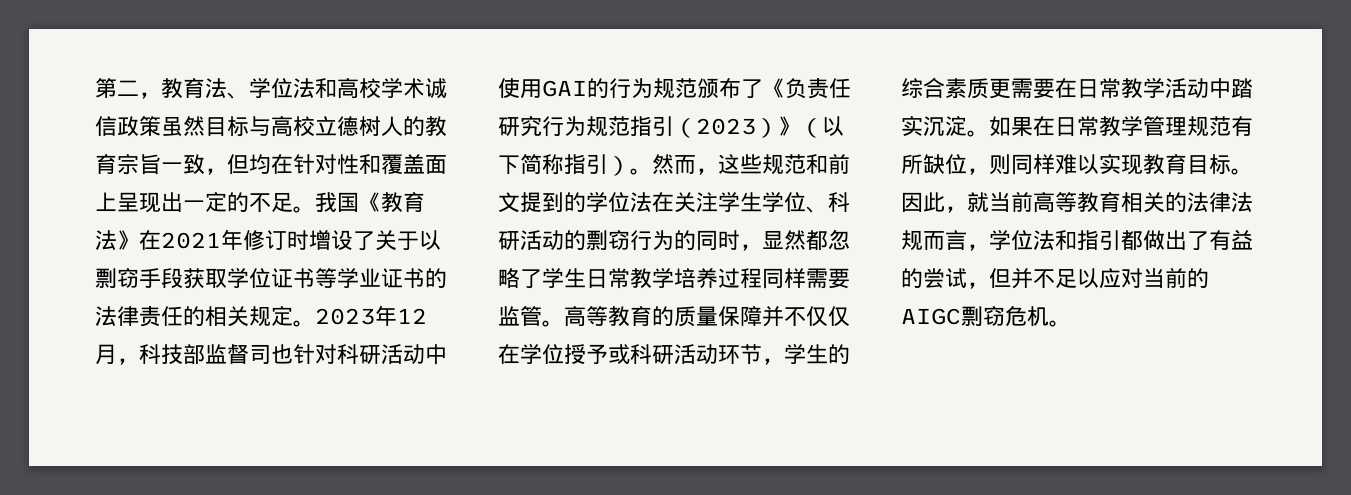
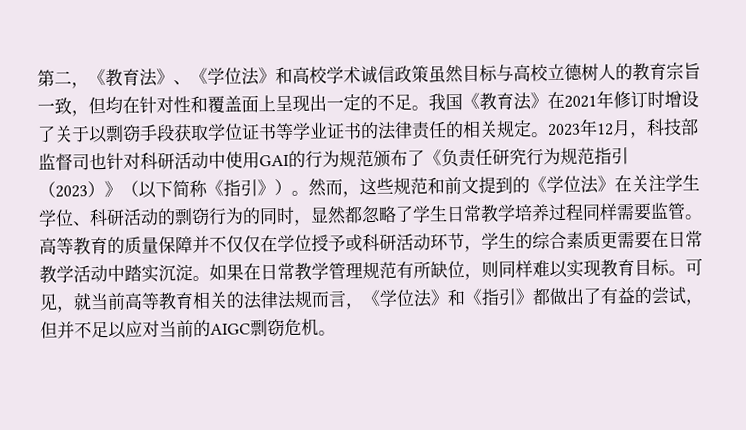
- 第二，教育法、学位法和高校学术诚信政策虽然目标与高校立德树人的教育宗旨一致，但均在针对性和覆盖面上呈现出一定的不足。
+ 第二，《教育法》、《学位法》和高校学术诚信政策虽然目标与高校立德树人的教育宗旨一致，但均在针对性和覆盖面上呈现出一定的不足。
- 2023年12月，科技部监督司也针对科研活动中使用GAI的行为规范颁布了《负责任研究行为规范指引（2023）》（以下简称指引）。
+ 2023年12月，科技部监督司也针对科研活动中使用GAI的行为规范颁布了《负责任研究行为规范指引（2023）》（以下简称《指引》）。
- 然而，这些规范和前文提到的学位法在关注学生学位、科研活动的剽窃行为的同时，显然都忽略了学生日常教学培养过程同样需要监管。
+ 然而，这些规范和前文提到的《学位法》在关注学生学位、科研活动的剽窃行为的同时，显然都忽略了学生日常教学培养过程同样需要监管。
- 因此，就当前高等教育相关的法律法规而言，学位法和指引都做出了有益的尝试，但并不足以应对当前的AIGC剽窃危机。
+ 可见，就当前高等教育相关的法律法规而言，《学位法》和《指引》都做出了有益的尝试，但并不足以应对当前的AIGC剽窃危机。

